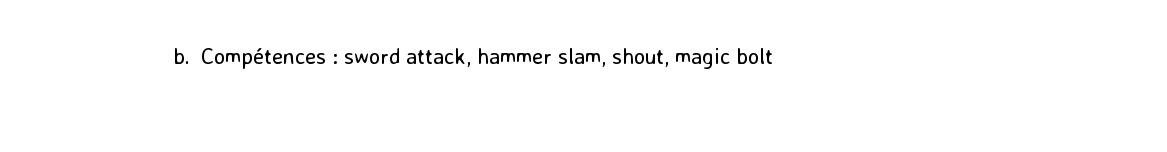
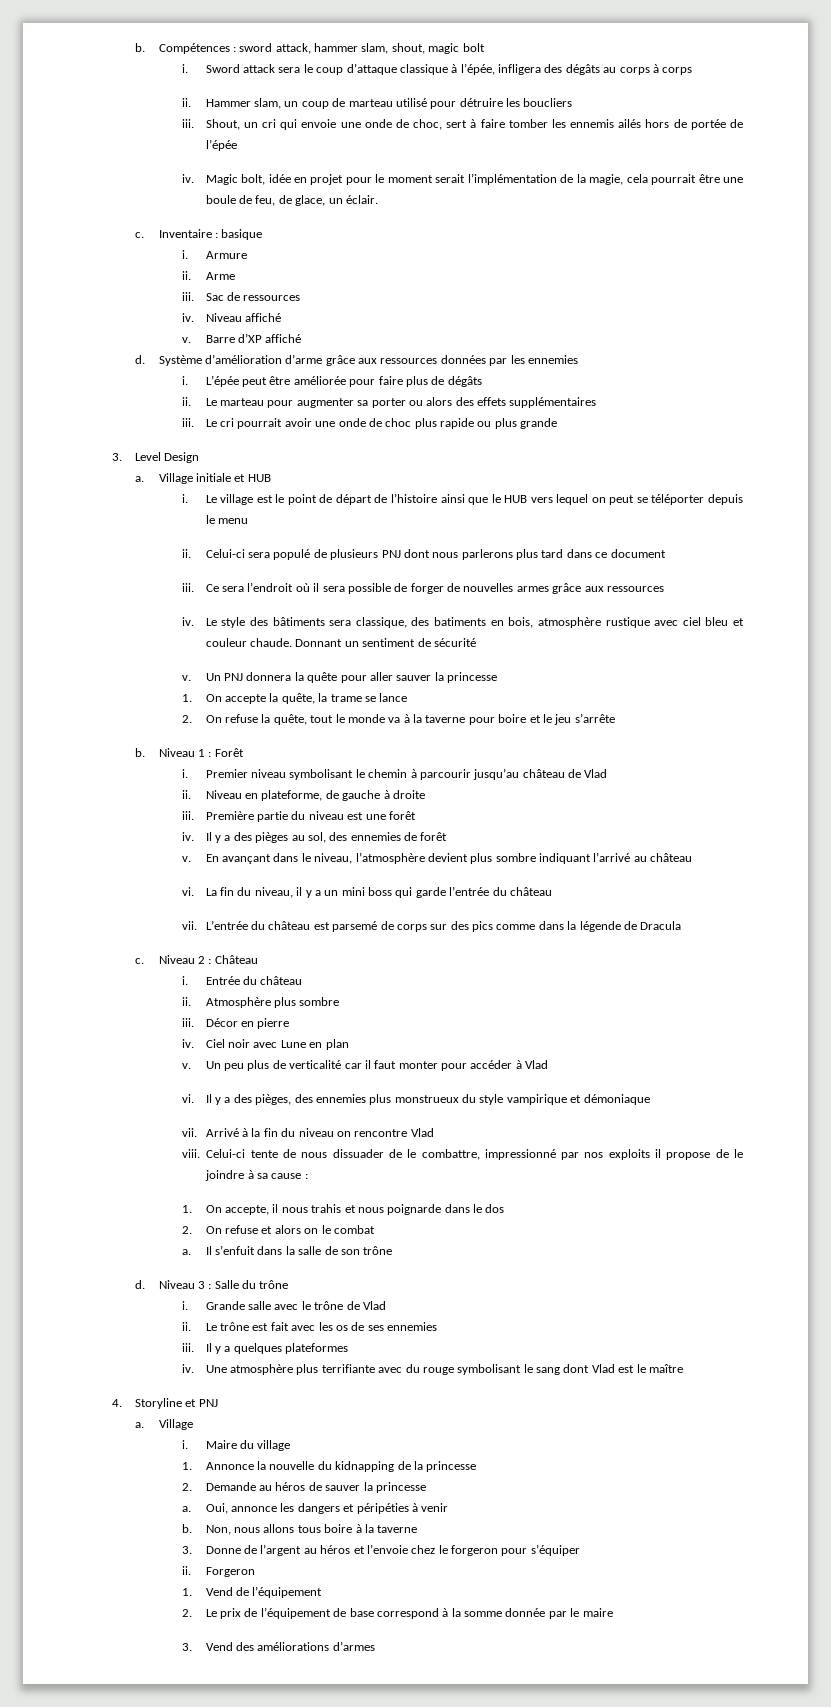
+ i. Sword attack sera le coup d’attaque classique à l’épée, infligera des dégâts au corps à corps
+ ii. Hammer slam, un coup de marteau utilisé pour détruire les boucliers
+ iii. Shout, un cri qui envoie une onde de choc, sert à faire tomber les ennemis ailés hors de portée de l’épée
+ iv. Magic bolt, idée en projet pour le moment serait l’implémentation de la magie, cela pourrait être une boule de feu, de glace, un éclair.
+ c. Inventaire : basique
+ i. Armure
+ ii. Arme
+ iii. Sac de ressources
+ iv. Niveau affiché
+ v. Barre d’XP affiché
+ d. Système d’amélioration d’arme grâce aux ressources données par les ennemies
+ i. L’épée peut être améliorée pour faire plus de dégâts
+ ii. Le marteau pour augmenter sa porter ou alors des effets supplémentaires
+ iii. Le cri pourrait avoir une onde de choc plus rapide ou plus grande
+ 3. Level Design
+ a. Village initiale et HUB
+ i. Le village est le point de départ de l’histoire ainsi que le HUB vers lequel on peut se téléporter depuis le menu
+ ii. Celui-ci sera populé de plusieurs PNJ dont nous parlerons plus tard dans ce document
+ iii. Ce sera l’endroit où il sera possible de forger de nouvelles armes grâce aux ressources
+ iv. Le style des bâtiments sera classique, des batiments en bois, atmosphère rustique avec ciel bleu et couleur chaude. Donnant un sentiment de sécurité
+ v. Un PNJ donnera la quête pour aller sauver la princesse
+ 1. On accepte la quête, la trame se lance
+ 2. On refuse la quête, tout le monde va à la taverne pour boire et le jeu s’arrête
+ b. Niveau 1 : Forêt
+ i. Premier niveau symbolisant le chemin à parcourir jusqu’au château de Vlad
+ ii. Niveau en plateforme, de gauche à droite
+ iii. Première partie du niveau est une forêt
+ iv. Il y a des pièges au sol, des ennemies de forêt
+ v. En avançant dans le niveau, l’atmosphère devient plus sombre indiquant l’arrivé au château
+ vi. La fin du niveau, il y a un mini boss qui garde l’entrée du château
+ vii. L’entrée du château est parsemé de corps sur des pics comme dans la légende de Dracula
+ c. Niveau 2 : Château
+ i. Entrée du château
+ ii. Atmosphère plus sombre
+ iii. Décor en pierre
+ iv. Ciel noir avec Lune en plan
+ v. Un peu plus de verticalité car il faut monter pour accéder à Vlad
+ vi. Il y a des pièges, des ennemies plus monstrueux du style vampirique et démoniaque
+ vii. Arrivé à la fin du niveau on rencontre Vlad
+ viii. Celui-ci tente de nous dissuader de le combattre, impressionné par nos exploits il propose de le joindre à sa cause :
+ 1. On accepte, il nous trahis et nous poignarde dans le dos
+ 2. On refuse et alors on le combat
+ a. Il s’enfuit dans la salle de son trône
+ d. Niveau 3 : Salle du trône
+ i. Grande salle avec le trône de Vlad
+ ii. Le trône est fait avec les os de ses ennemies
+ iii. Il y a quelques plateformes
+ iv. Une atmosphère plus terrifiante avec du rouge symbolisant le sang dont Vlad est le maître
+ 4. Storyline et PNJ
+ a. Village
+ i. Maire du village
+ 1. Annonce la nouvelle du kidnapping de la princesse
+ 2. Demande au héros de sauver la princesse
+ a. Oui, annonce les dangers et péripéties à venir
+ b. Non, nous allons tous boire à la taverne
+ 3. Donne de l’argent au héros et l’envoie chez le forgeron pour s’équiper
+ ii. Forgeron
+ 1. Vend de l’équipement
+ 2. Le prix de l’équipement de base correspond à la somme donnée par le maire
+ 3. Vend des améliorations d’armes

